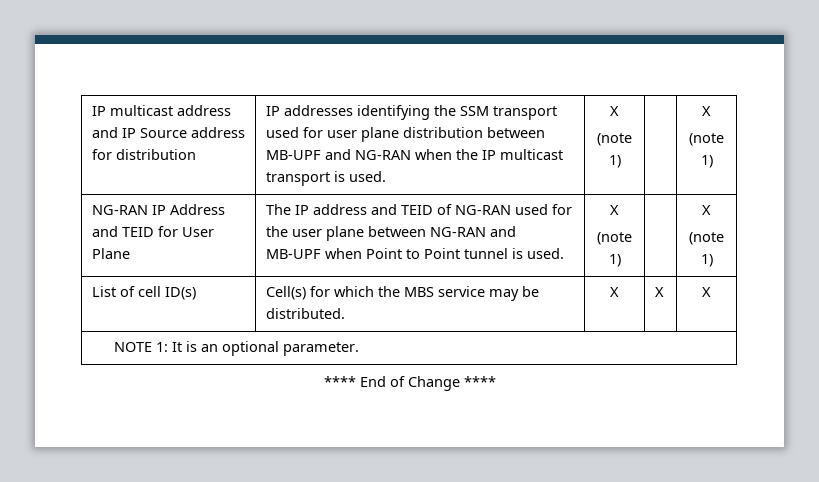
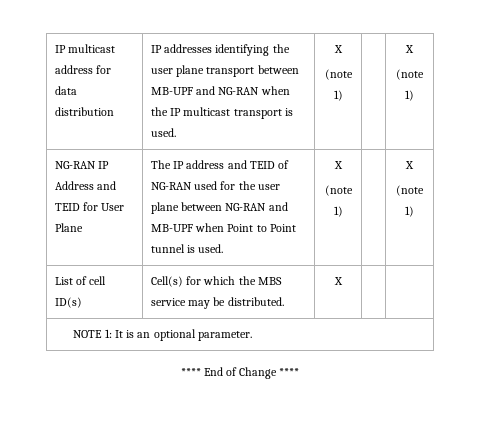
- IP multicast address and IP Source address for distribution | IP addresses identifying the SSM transport used for user plane distribution between MB-UPF and NG-RAN when the IP multicast transport is used. | X
+ IP multicast address for data distribution | IP addresses identifying the user plane transport between MB-UPF and NG-RAN when the IP multicast transport is used. | X
- List of cell ID(s) | Cell(s) for which the MBS service may be distributed. | X | X | X
+ List of cell ID(s) | Cell(s) for which the MBS service may be distributed. | X | |

